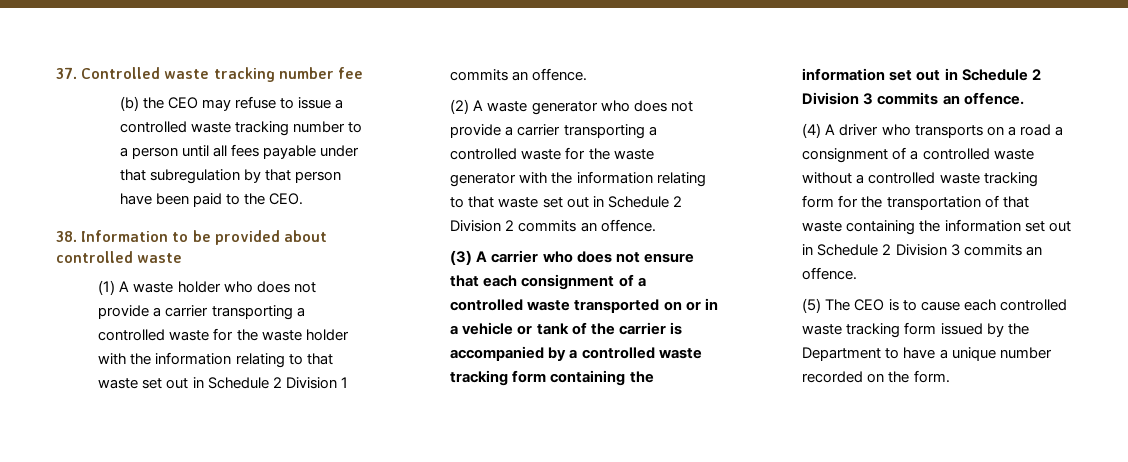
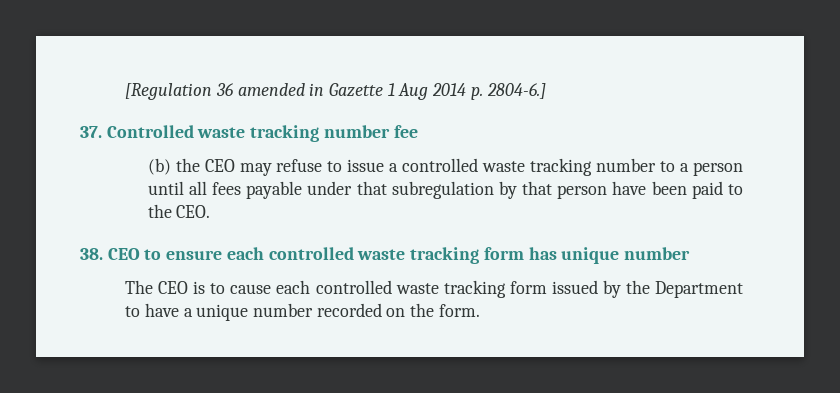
+ [Regulation 36 amended in Gazette 1 Aug 2014 p. 2804-6.]
- 38. Information to be provided about controlled waste
- (1) A waste holder who does not provide a carrier transporting a controlled waste for the waste holder with the information relating to that waste set out in Schedule 2 Division 1 commits an offence.
- (2) A waste generator who does not provide a carrier transporting a controlled waste for the waste generator with the information relating to that waste set out in Schedule 2 Division 2 commits an offence.
- (3) A carrier who does not ensure that each consignment of a controlled waste transported on or in a vehicle or tank of the carrier is accompanied by a controlled waste tracking form containing the information set out in Schedule 2 Division 3 commits an offence.
- (4) A driver who transports on a road a consignment of a controlled waste without a controlled waste tracking form for the transportation of that waste containing the information set out in Schedule 2 Division 3 commits an offence.
- (5) The CEO is to cause each controlled waste tracking form issued by the Department to have a unique number recorded on the form.
+ 38. CEO to ensure each controlled waste tracking form has unique number
+ The CEO is to cause each controlled waste tracking form issued by the Department to have a unique number recorded on the form.

